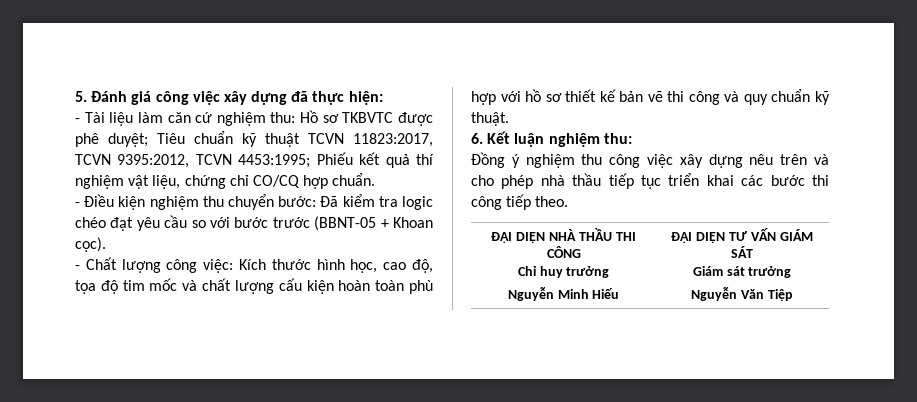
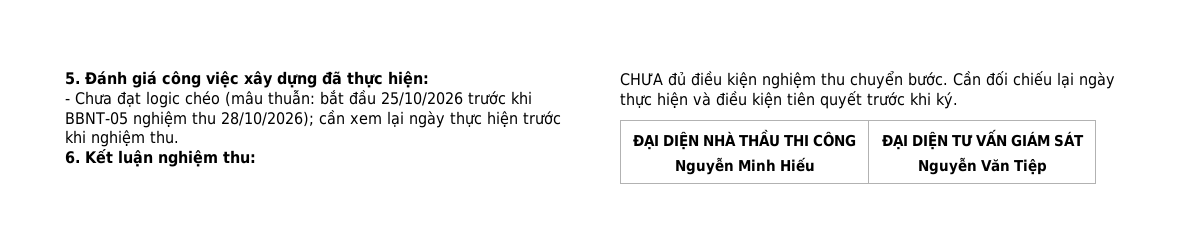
- - Tài liệu làm căn cứ nghiệm thu: Hồ sơ TKBVTC được phê duyệt; Tiêu chuẩn kỹ thuật TCVN 11823:2017, TCVN 9395:2012, TCVN 4453:1995; Phiếu kết quả thí nghiệm vật liệu, chứng chỉ CO/CQ hợp chuẩn.
- - Điều kiện nghiệm thu chuyển bước: Đã kiểm tra logic chéo đạt yêu cầu so với bước trước (BBNT-05 + Khoan cọc).
- - Chất lượng công việc: Kích thước hình học, cao độ, tọa độ tim mốc và chất lượng cấu kiện hoàn toàn phù hợp với hồ sơ thiết kế bản vẽ thi công và quy chuẩn kỹ thuật.
+ - Chưa đạt logic chéo (mâu thuẫn: bắt đầu 25/10/2026 trước khi BBNT-05 nghiệm thu 28/10/2026); cần xem lại ngày thực hiện trước khi nghiệm thu.
- Đồng ý nghiệm thu công việc xây dựng nêu trên và cho phép nhà thầu tiếp tục triển khai các bước thi công tiếp theo.
+ CHƯA đủ điều kiện nghiệm thu chuyển bước. Cần đối chiếu lại ngày thực hiện và điều kiện tiên quyết trước khi ký.
  ĐẠI DIỆN NHÀ THẦU THI CÔNG
- Chỉ huy trưởng
  Nguyễn Minh Hiếu | ĐẠI DIỆN TƯ VẤN GIÁM SÁT
- Giám sát trưởng

